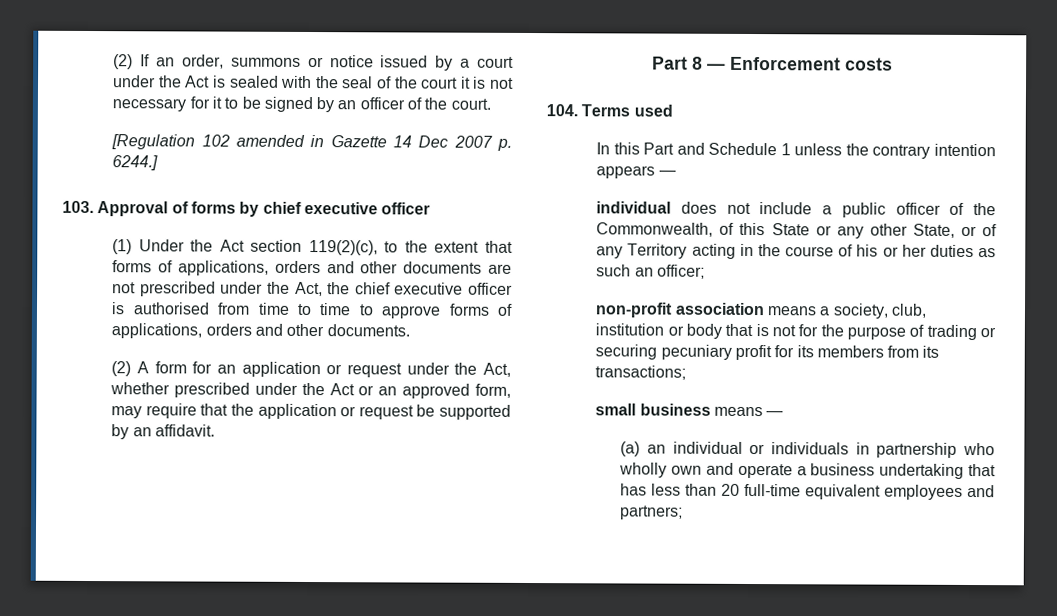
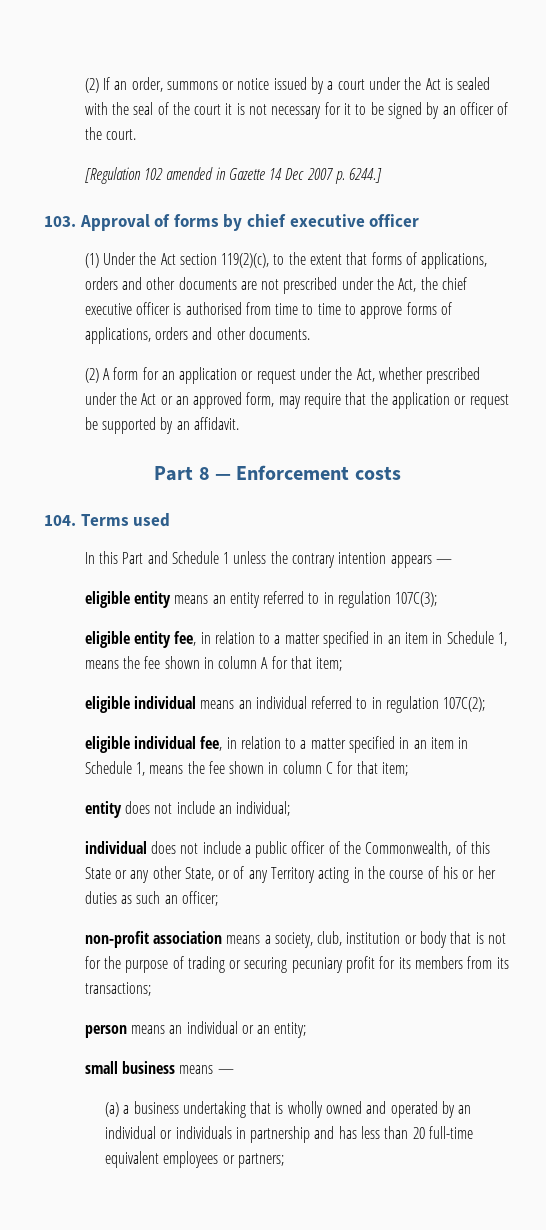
+ eligible entity means an entity referred to in regulation 107C(3);
+ eligible entity fee, in relation to a matter specified in an item in Schedule 1, means the fee shown in column A for that item;
+ eligible individual means an individual referred to in regulation 107C(2);
+ eligible individual fee, in relation to a matter specified in an item in Schedule 1, means the fee shown in column C for that item;
+ entity does not include an individual;
+ person means an individual or an entity;
- (a) an individual or individuals in partnership who wholly own and operate a business undertaking that has less than 20 full-time equivalent employees and partners;
+ (a) a business undertaking that is wholly owned and operated by an individual or individuals in partnership and has less than 20 full-time equivalent employees or partners;

